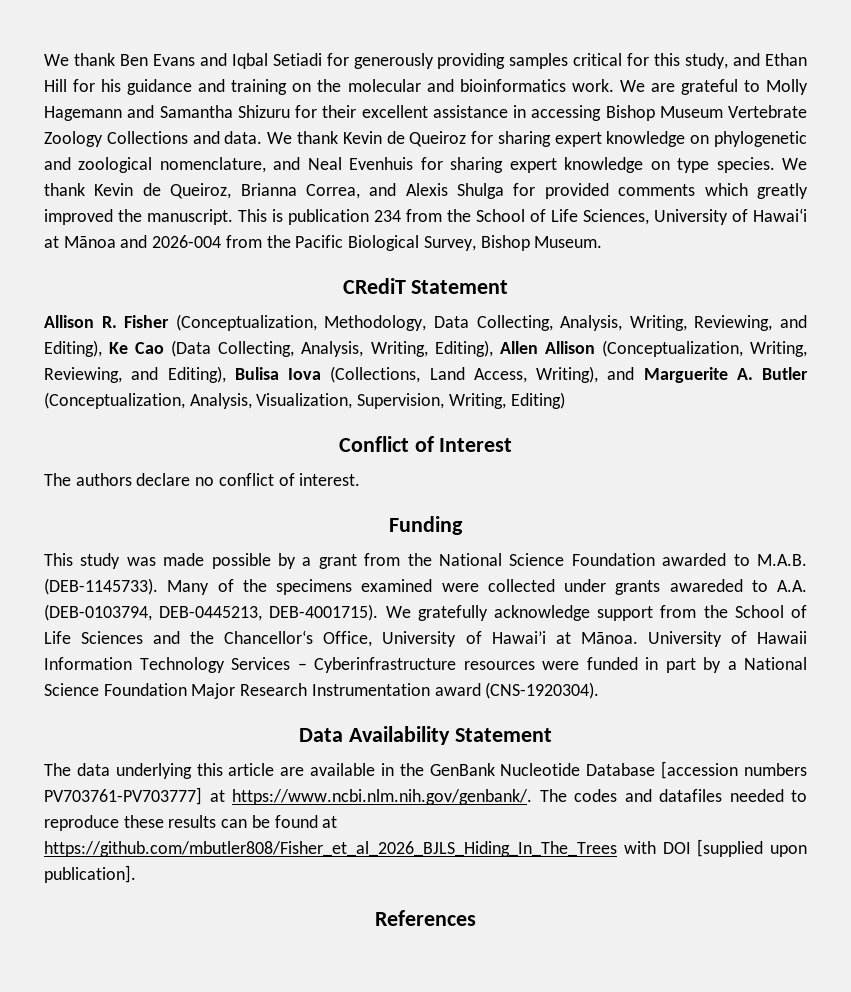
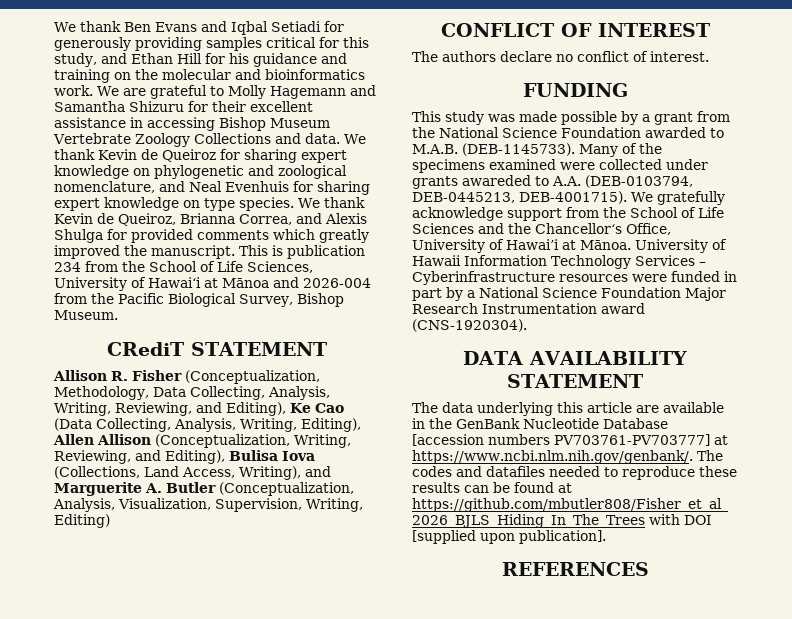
- CRediT Statement
+ CRediT STATEMENT
- Conflict of Interest
+ CONFLICT OF INTEREST
- Funding
+ FUNDING
- Data Availability Statement
+ DATA AVAILABILITY STATEMENT
- References
+ REFERENCES

